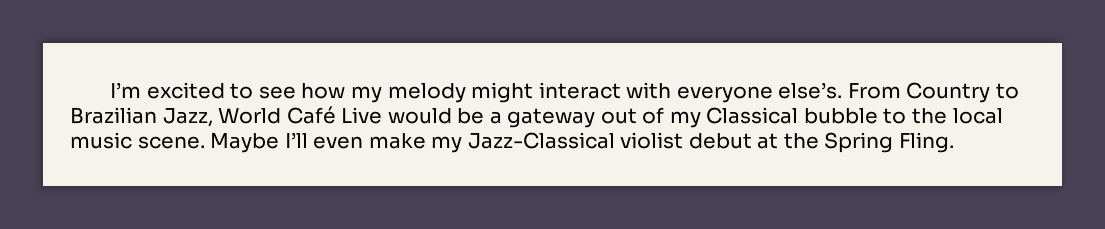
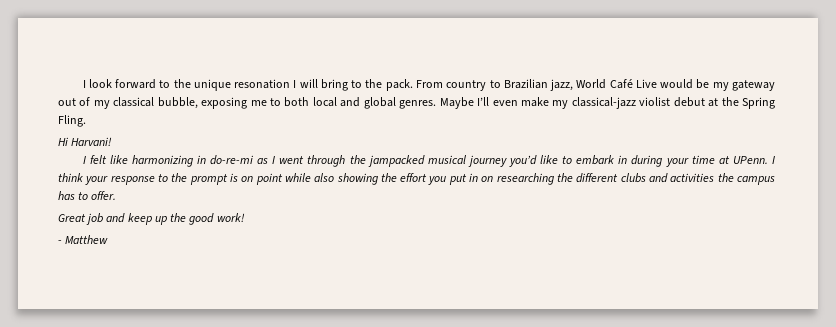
- I’m excited to see how my melody might interact with everyone else’s. From Country to Brazilian Jazz, World Café Live would be a gateway out of my Classical bubble to the local music scene.
+ I look forward to the unique resonation I will bring to the pack. From country to Brazilian jazz, World Café Live would be my gateway out of my classical bubble, exposing me to both local and global genres.
- Maybe I’ll even make my Jazz-Classical violist debut at the Spring Fling.
+ Maybe I’ll even make my classical-jazz violist debut at the Spring Fling.
+ Hi Harvani!
+ I felt like harmonizing in do-re-mi as I went through the jampacked musical journey you’d like to embark in during your time at UPenn. I think your response to the prompt is on point while also showing the effort you put in on researching the different clubs and activities the campus has to offer.
+ Great job and keep up the good work!
+ - Matthew

